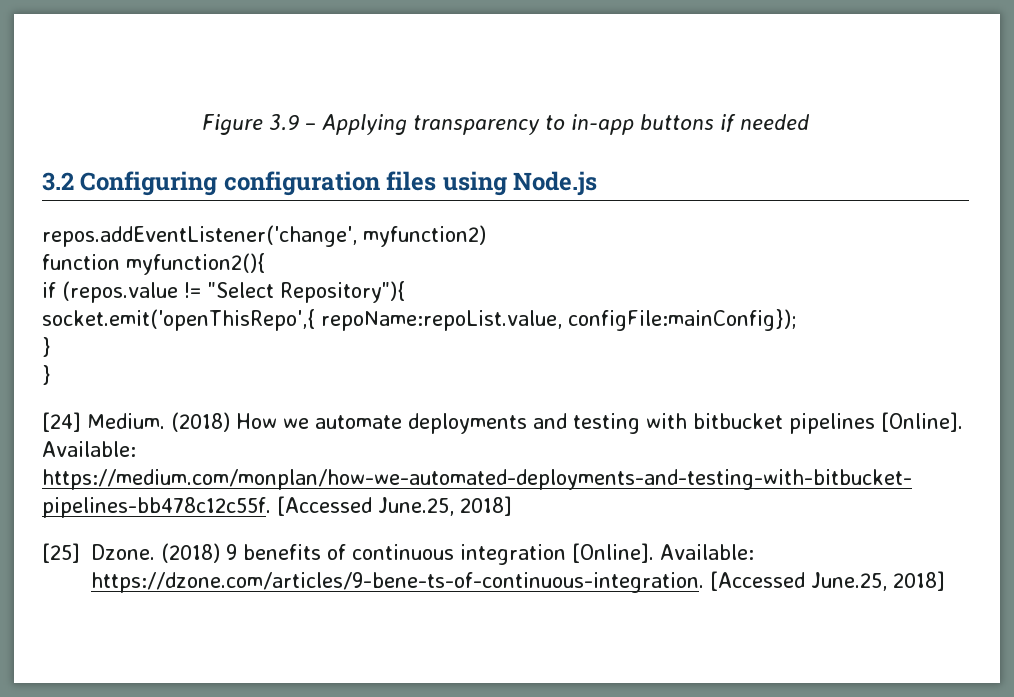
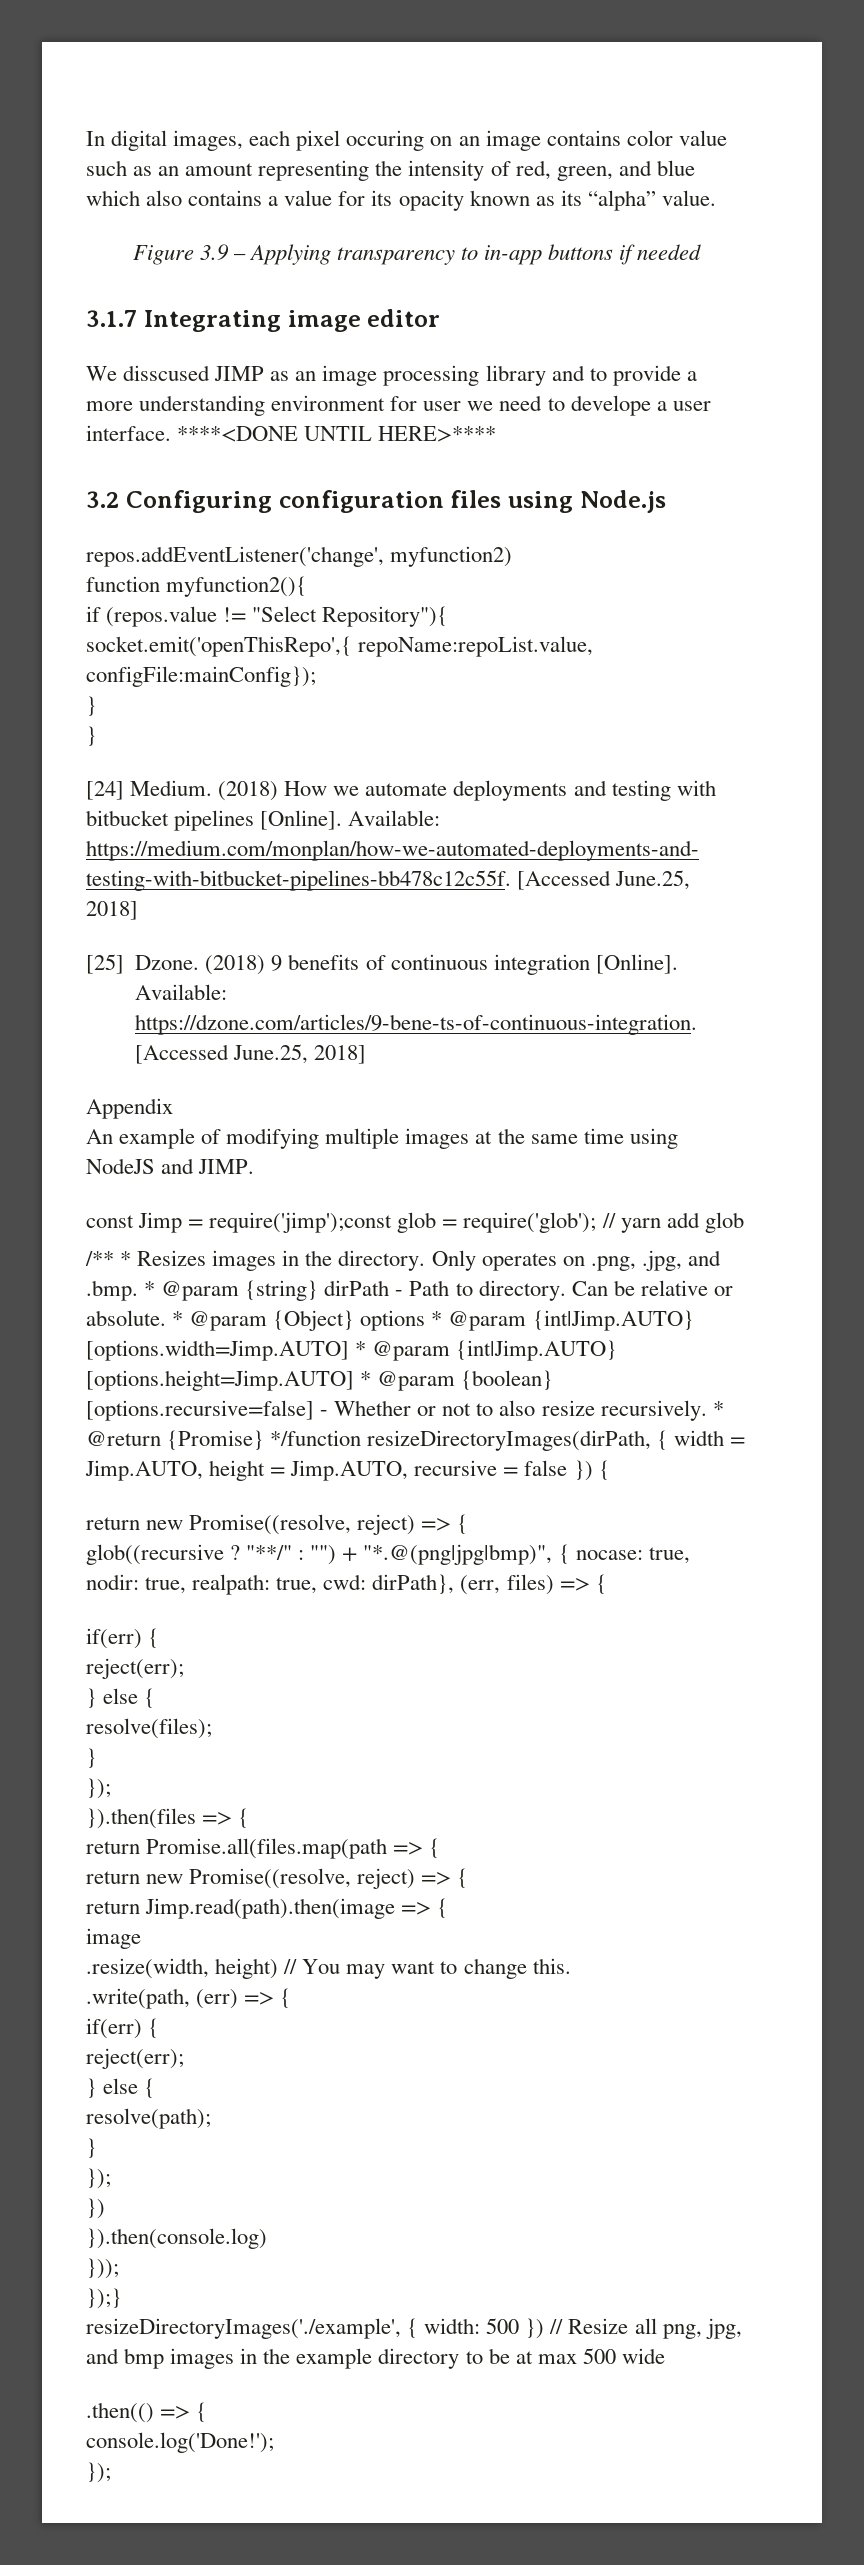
+ In digital images, each pixel occuring on an image contains color value such as an amount representing the intensity of red, green, and blue which also contains a value for its opacity known as its “alpha” value.
+ 3.1.7 Integrating image editor
+ We disscused JIMP as an image processing library and to provide a more understanding environment for user we need to develope a user interface. ****<DONE UNTIL HERE>****
+ Appendix
+ An example of modifying multiple images at the same time using NodeJS and JIMP.
+ const Jimp = require('jimp');const glob = require('glob'); // yarn add glob
+ /** * Resizes images in the directory. Only operates on .png, .jpg, and .bmp. * @param {string} dirPath - Path to directory. Can be relative or absolute. * @param {Object} options * @param {int|Jimp.AUTO} [options.width=Jimp.AUTO] * @param {int|Jimp.AUTO} [options.height=Jimp.AUTO] * @param {boolean} [options.recursive=false] - Whether or not to also resize recursively. * @return {Promise} */function resizeDirectoryImages(dirPath, { width = Jimp.AUTO, height = Jimp.AUTO, recursive = false }) {
+ return new Promise((resolve, reject) => {
+ glob((recursive ? "**/" : "") + "*.@(png|jpg|bmp)", { nocase: true, nodir: true, realpath: true, cwd: dirPath}, (err, files) => {
+ if(err) {
+ reject(err);
+ } else {
+ resolve(files);
+ }
+ });
+ }).then(files => {
+ return Promise.all(files.map(path => {
+ return new Promise((resolve, reject) => {
+ return Jimp.read(path).then(image => {
+ image
+ .resize(width, height) // You may want to change this.
+ .write(path, (err) => {
+ if(err) {
+ reject(err);
+ } else {
+ resolve(path);
+ }
+ });
+ })
+ }).then(console.log)
+ }));
+ });}
+ resizeDirectoryImages('./example', { width: 500 }) // Resize all png, jpg, and bmp images in the example directory to be at max 500 wide
+ .then(() => {
+ console.log('Done!');
+ });

